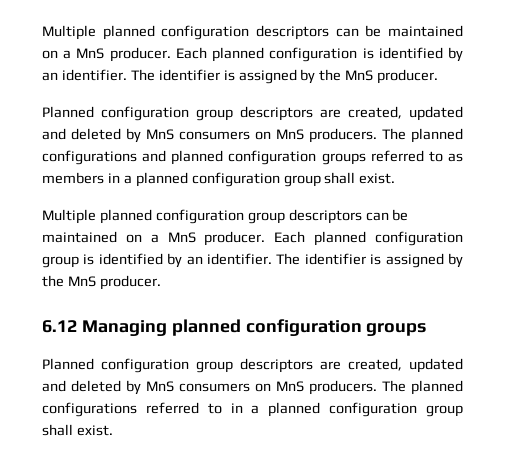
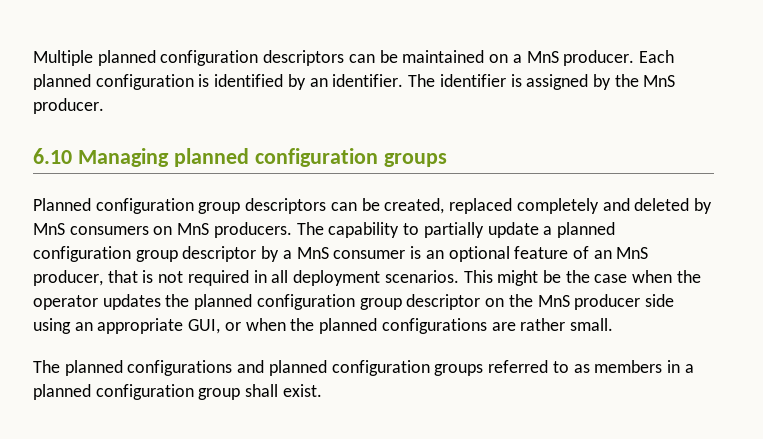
- Planned configuration group descriptors are created, updated and deleted by MnS consumers on MnS producers. The planned configurations and planned configuration groups referred to as members in a planned configuration group shall exist.
+ 6.10 Managing planned configuration groups
+ Planned configuration group descriptors can be created, replaced completely and deleted by MnS consumers on MnS producers. The capability to partially update a planned configuration group descriptor by a MnS consumer is an optional feature of an MnS producer, that is not required in all deployment scenarios. This might be the case when the operator updates the planned configuration group descriptor on the MnS producer side using an appropriate GUI, or when the planned configurations are rather small.
+ The planned configurations and planned configuration groups referred to as members in a planned configuration group shall exist.
- Multiple planned configuration group descriptors can be maintained on a MnS producer. Each planned configuration group is identified by an identifier. The identifier is assigned by the MnS producer.
- 6.12 Managing planned configuration groups
- Planned configuration group descriptors are created, updated and deleted by MnS consumers on MnS producers. The planned configurations referred to in a planned configuration group shall exist.

